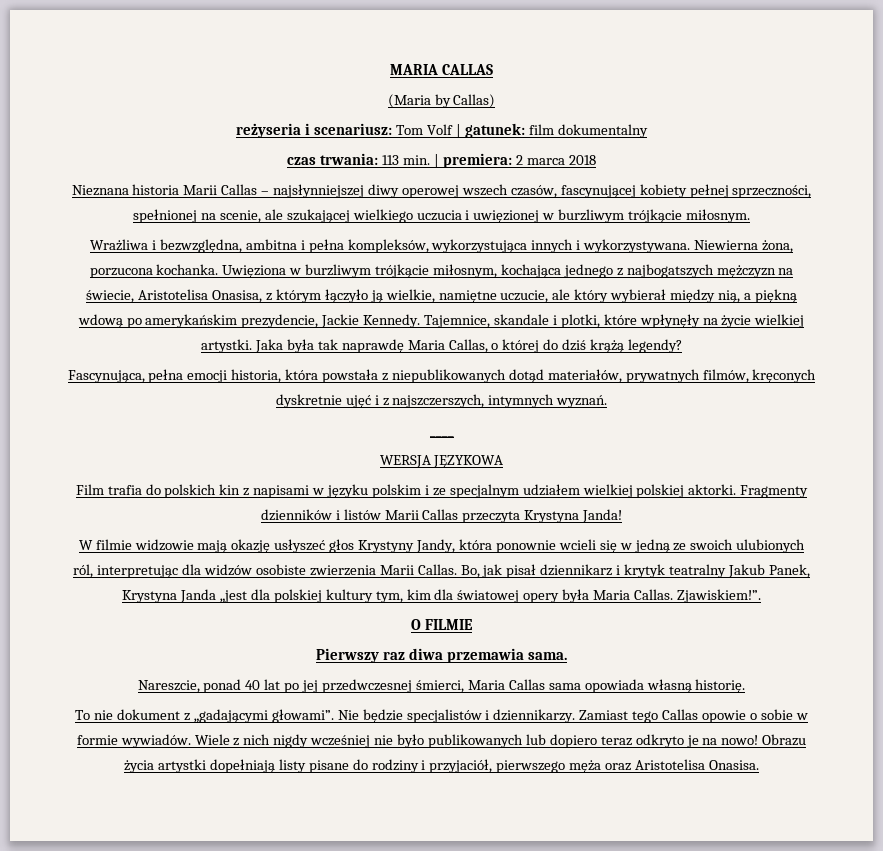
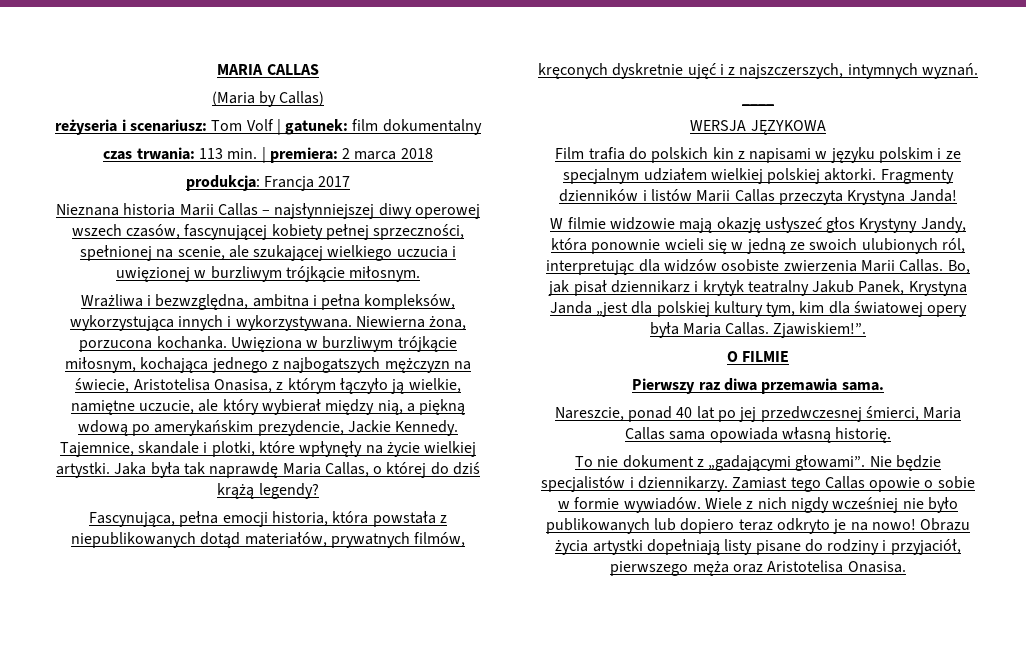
+ produkcja: Francja 2017

